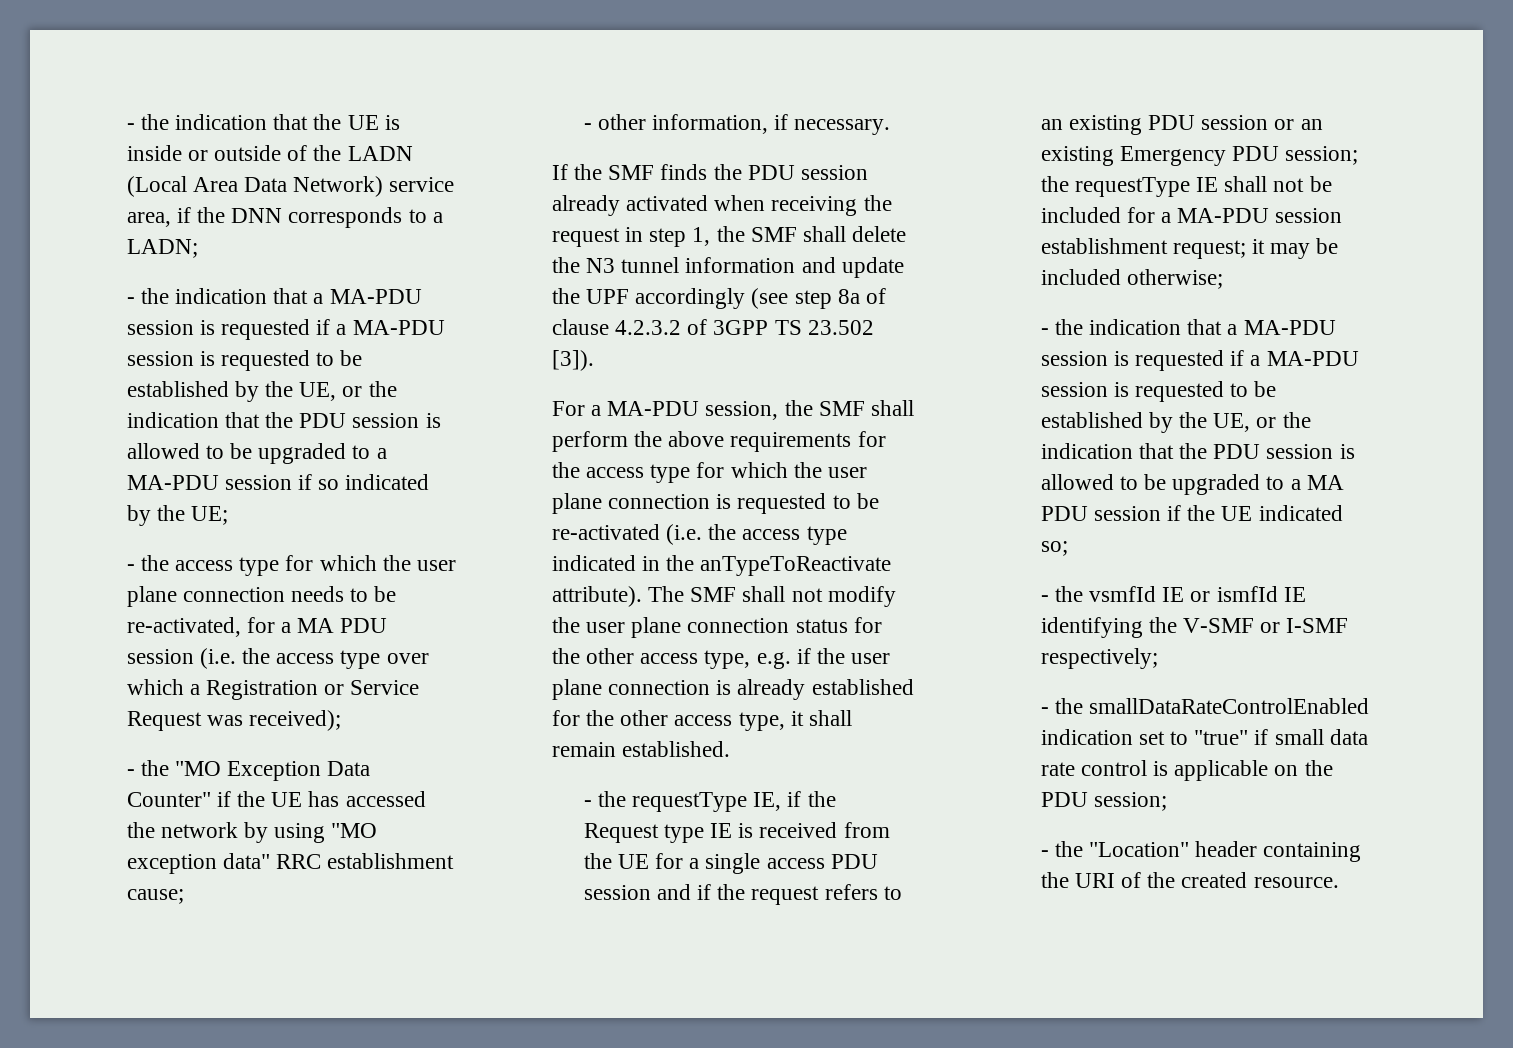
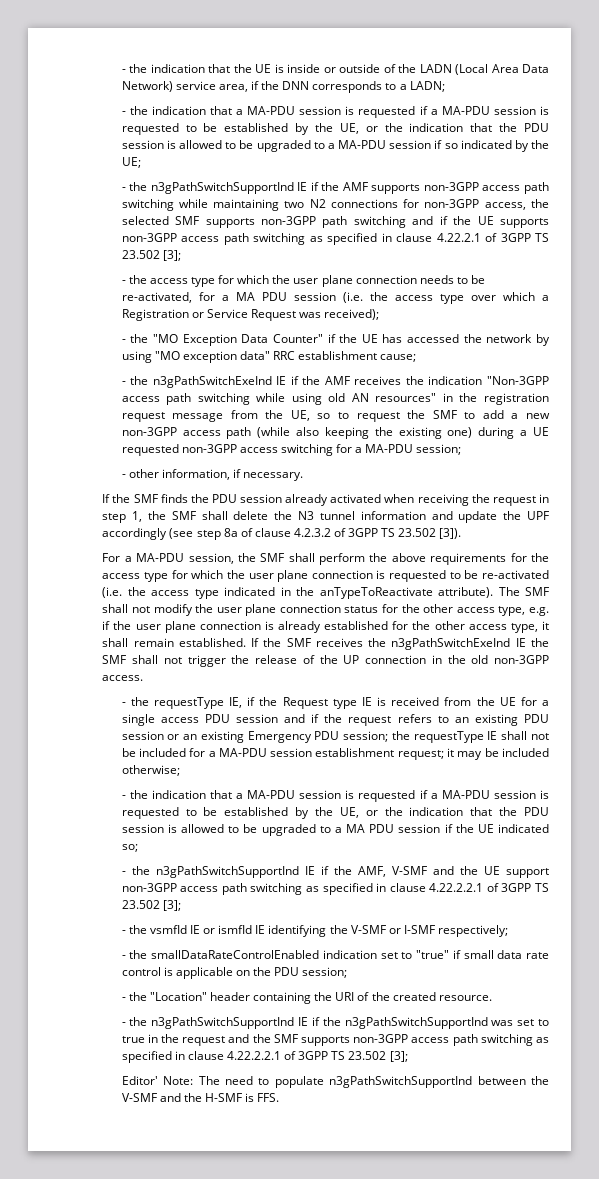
+ - the n3gPathSwitchSupportInd IE if the AMF supports non-3GPP access path switching while maintaining two N2 connections for non-3GPP access, the selected SMF supports non-3GPP path switching and if the UE supports non-3GPP access path switching as specified in clause 4.22.2.1 of 3GPP TS 23.502 [3];
+ - the n3gPathSwitchExeInd IE if the AMF receives the indication "Non-3GPP access path switching while using old AN resources" in the registration request message from the UE, so to request the SMF to add a new non-3GPP access path (while also keeping the existing one) during a UE requested non-3GPP access switching for a MA-PDU session;
+ If the SMF receives the n3gPathSwitchExeInd IE the SMF shall not trigger the release of the UP connection in the old non-3GPP access.
+ - the n3gPathSwitchSupportInd IE if the AMF, V-SMF and the UE support non-3GPP access path switching as specified in clause 4.22.2.2.1 of 3GPP TS 23.502 [3];
+ - the n3gPathSwitchSupportInd IE if the n3gPathSwitchSupportInd was set to true in the request and the SMF supports non-3GPP access path switching as specified in clause 4.22.2.2.1 of 3GPP TS 23.502 [3];
+ Editor' Note: The need to populate n3gPathSwitchSupportInd between the V-SMF and the H-SMF is FFS.

